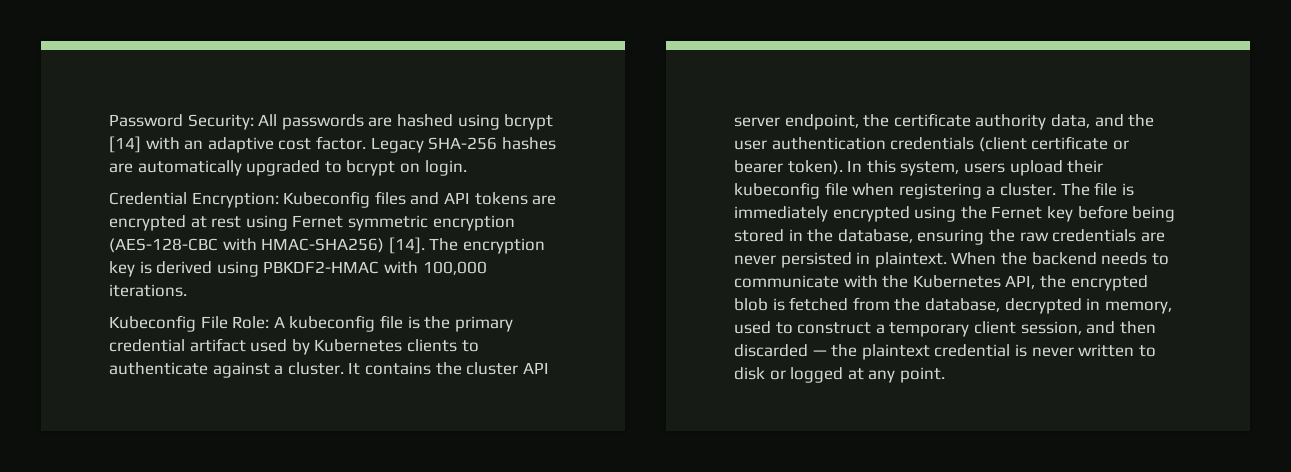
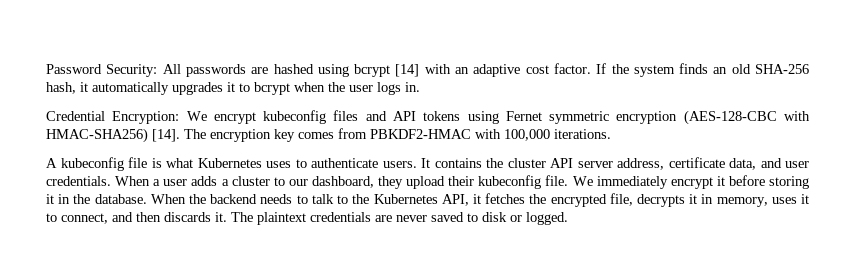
- Legacy SHA-256 hashes are automatically upgraded to bcrypt on login.
+ If the system finds an old SHA-256 hash, it automatically upgrades it to bcrypt when the user logs in.
- Credential Encryption: Kubeconfig files and API tokens are encrypted at rest using Fernet symmetric encryption (AES-128-CBC with HMAC-SHA256) [14].
+ Credential Encryption: We encrypt kubeconfig files and API tokens using Fernet symmetric encryption (AES-128-CBC with HMAC-SHA256) [14].
- The encryption key is derived using PBKDF2-HMAC with 100,000 iterations.
+ The encryption key comes from PBKDF2-HMAC with 100,000 iterations.
- Kubeconfig File Role: A kubeconfig file is the primary credential artifact used by Kubernetes clients to authenticate against a cluster.
+ A kubeconfig file is what Kubernetes uses to authenticate users.
- It contains the cluster API server endpoint, the certificate authority data, and the user authentication credentials (client certificate or bearer token). In this system, users upload their kubeconfig file when registering a cluster. The file is immediately encrypted using the Fernet key before being stored in the database, ensuring the raw credentials are never persisted in plaintext.
+ It contains the cluster API server address, certificate data, and user credentials. When a user adds a cluster to our dashboard, they upload their kubeconfig file. We immediately encrypt it before storing it in the database.
- When the backend needs to communicate with the Kubernetes API, the encrypted blob is fetched from the database, decrypted in memory, used to construct a temporary client session, and then discarded — the plaintext credential is never written to disk or logged at any point.
+ When the backend needs to talk to the Kubernetes API, it fetches the encrypted file, decrypts it in memory, uses it to connect, and then discards it. The plaintext credentials are never saved to disk or logged.

